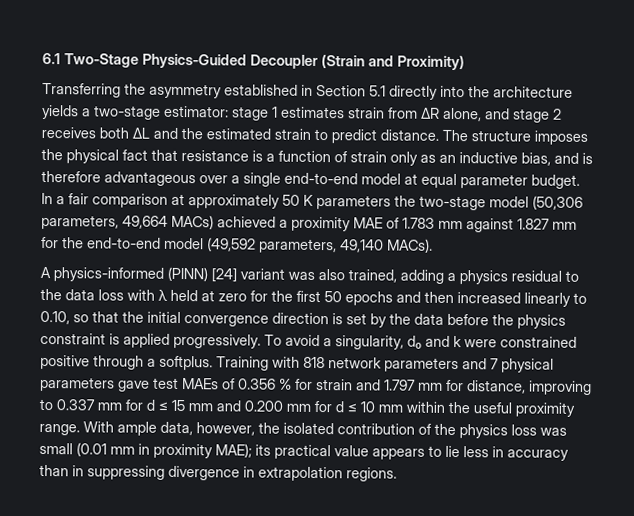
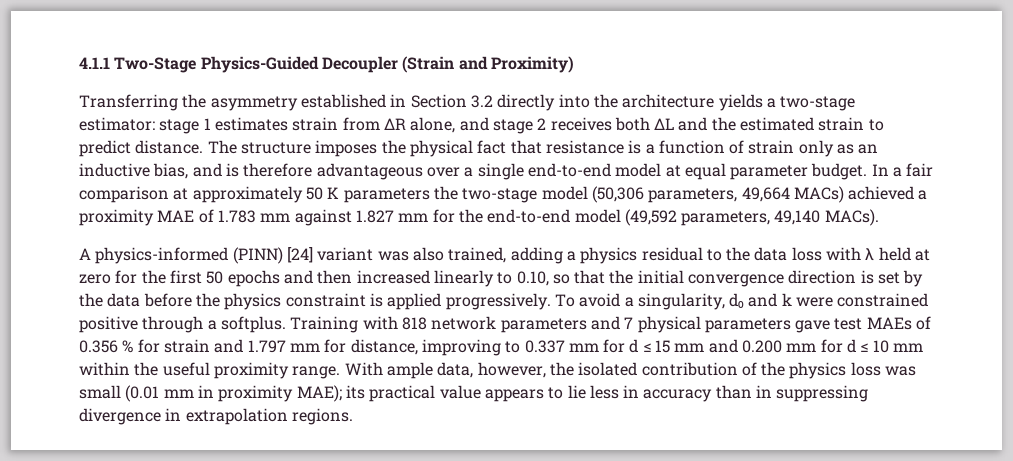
- 6.1 Two-Stage Physics-Guided Decoupler (Strain and Proximity)
+ 4.1.1 Two-Stage Physics-Guided Decoupler (Strain and Proximity)
- Transferring the asymmetry established in Section 5.1 directly into the architecture yields a two-stage estimator: stage 1 estimates strain from ΔR alone, and stage 2 receives both ΔL and the estimated strain to predict distance.
+ Transferring the asymmetry established in Section 3.2 directly into the architecture yields a two-stage estimator: stage 1 estimates strain from ΔR alone, and stage 2 receives both ΔL and the estimated strain to predict distance.

